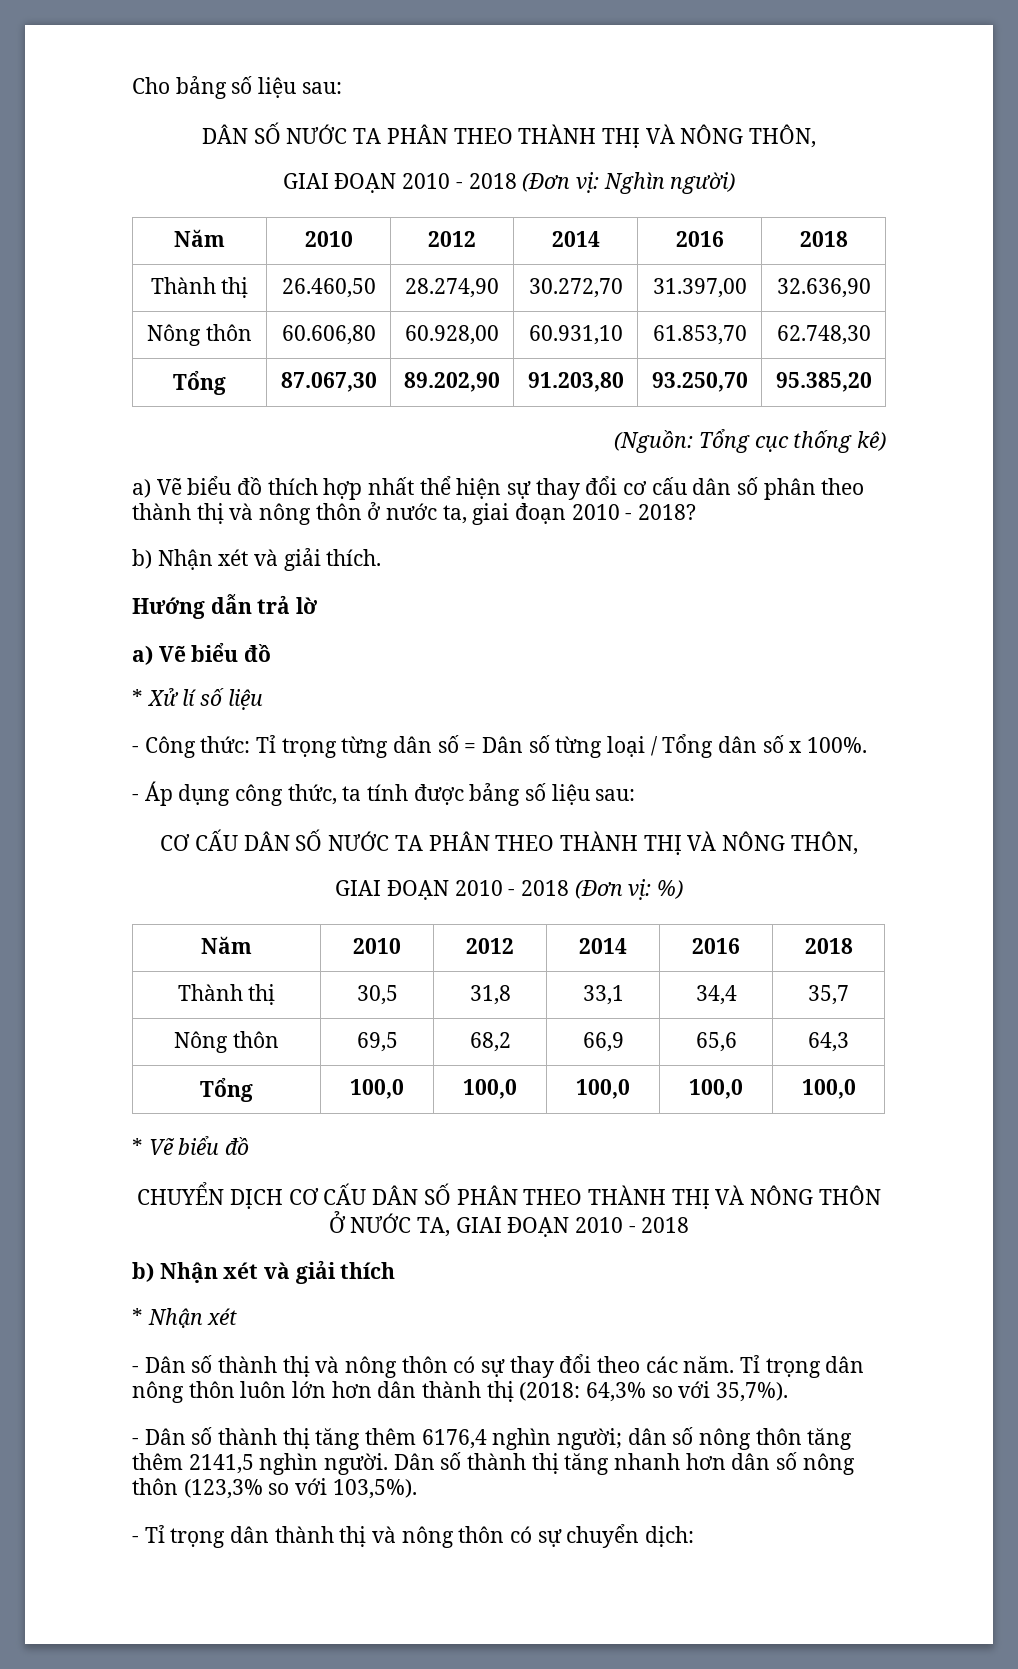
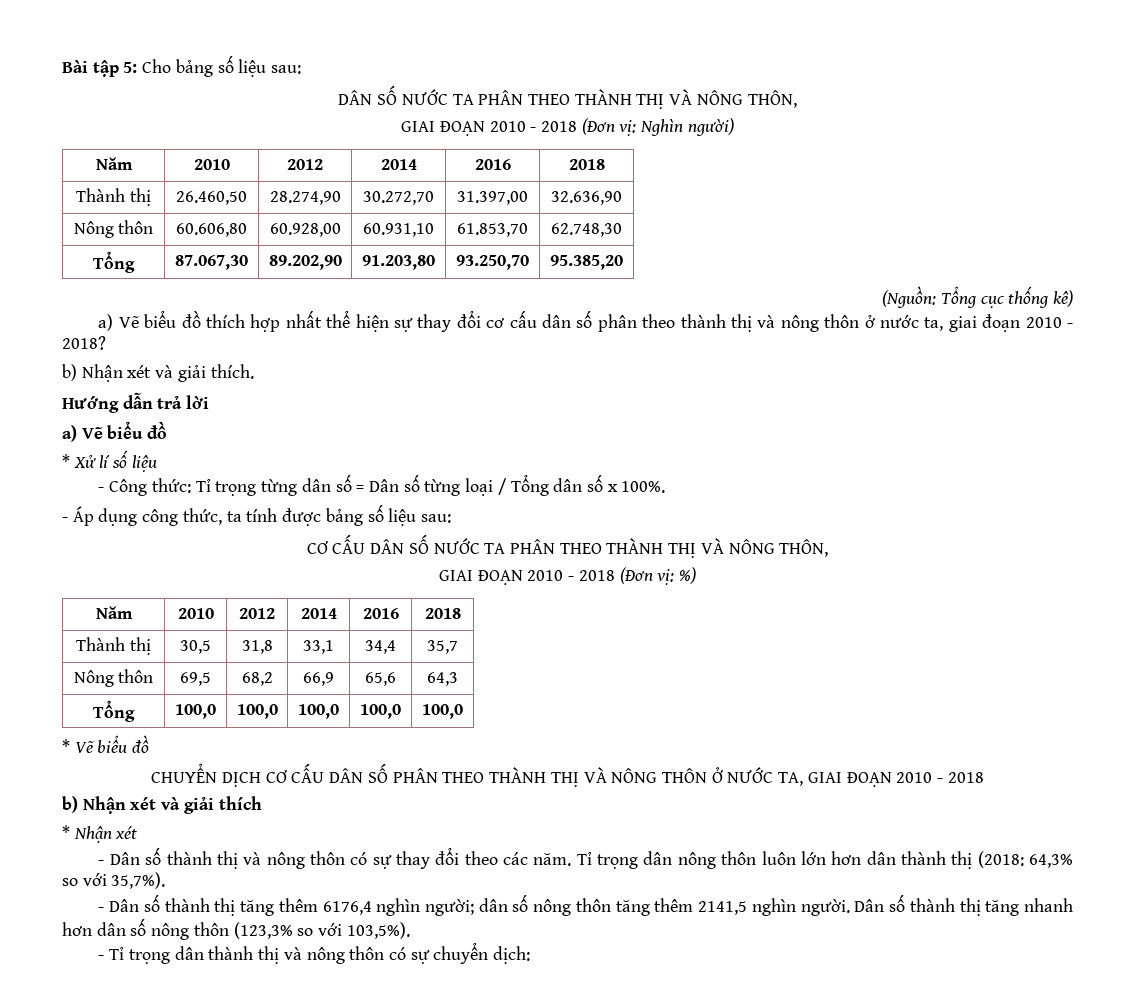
- Cho bảng số liệu sau:
+ Bài tập 5: Cho bảng số liệu sau:
- Hướng dẫn trả lờ
+ Hướng dẫn trả lời

